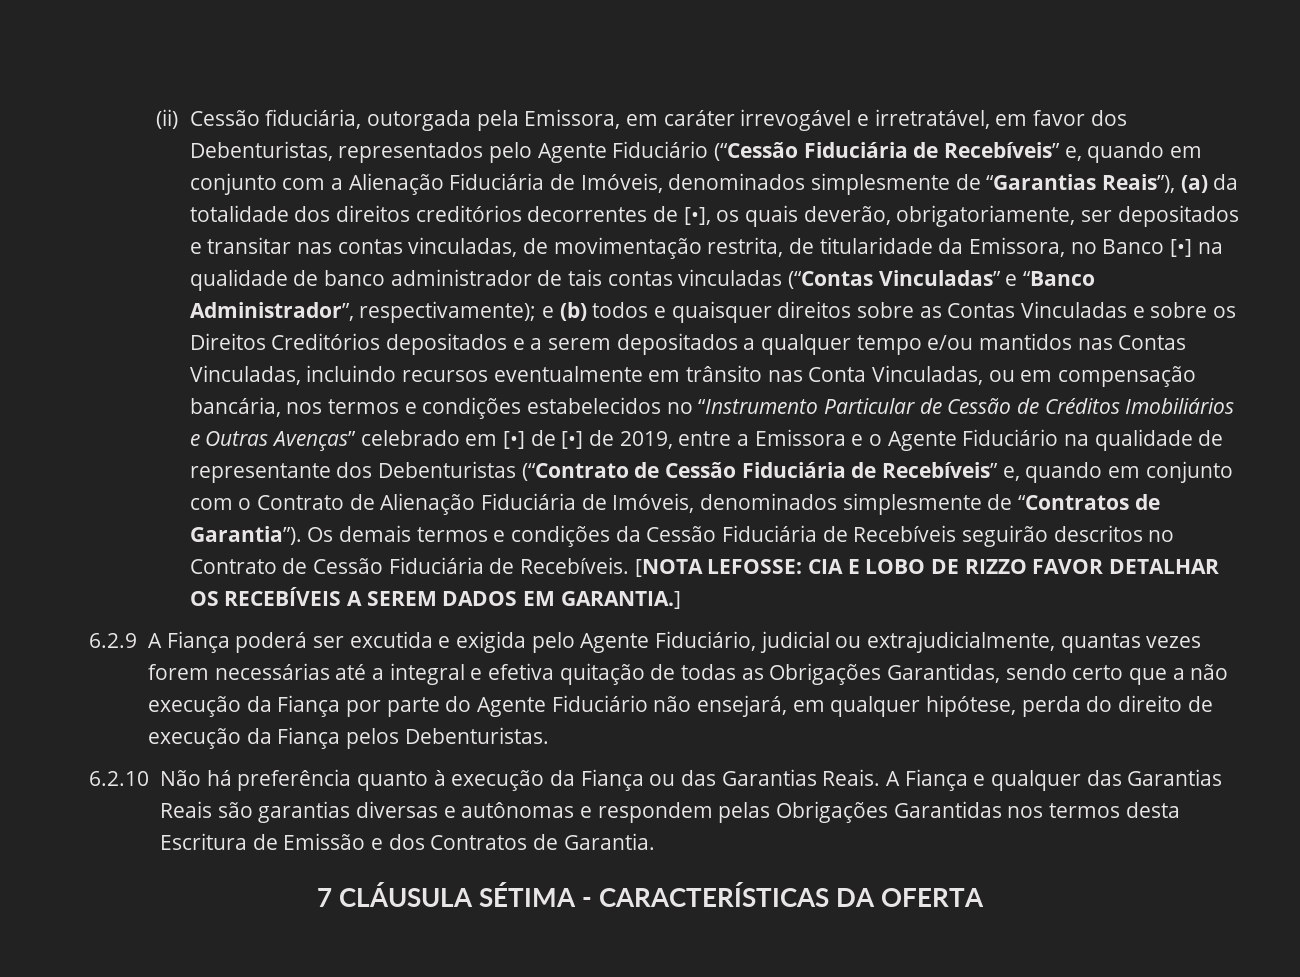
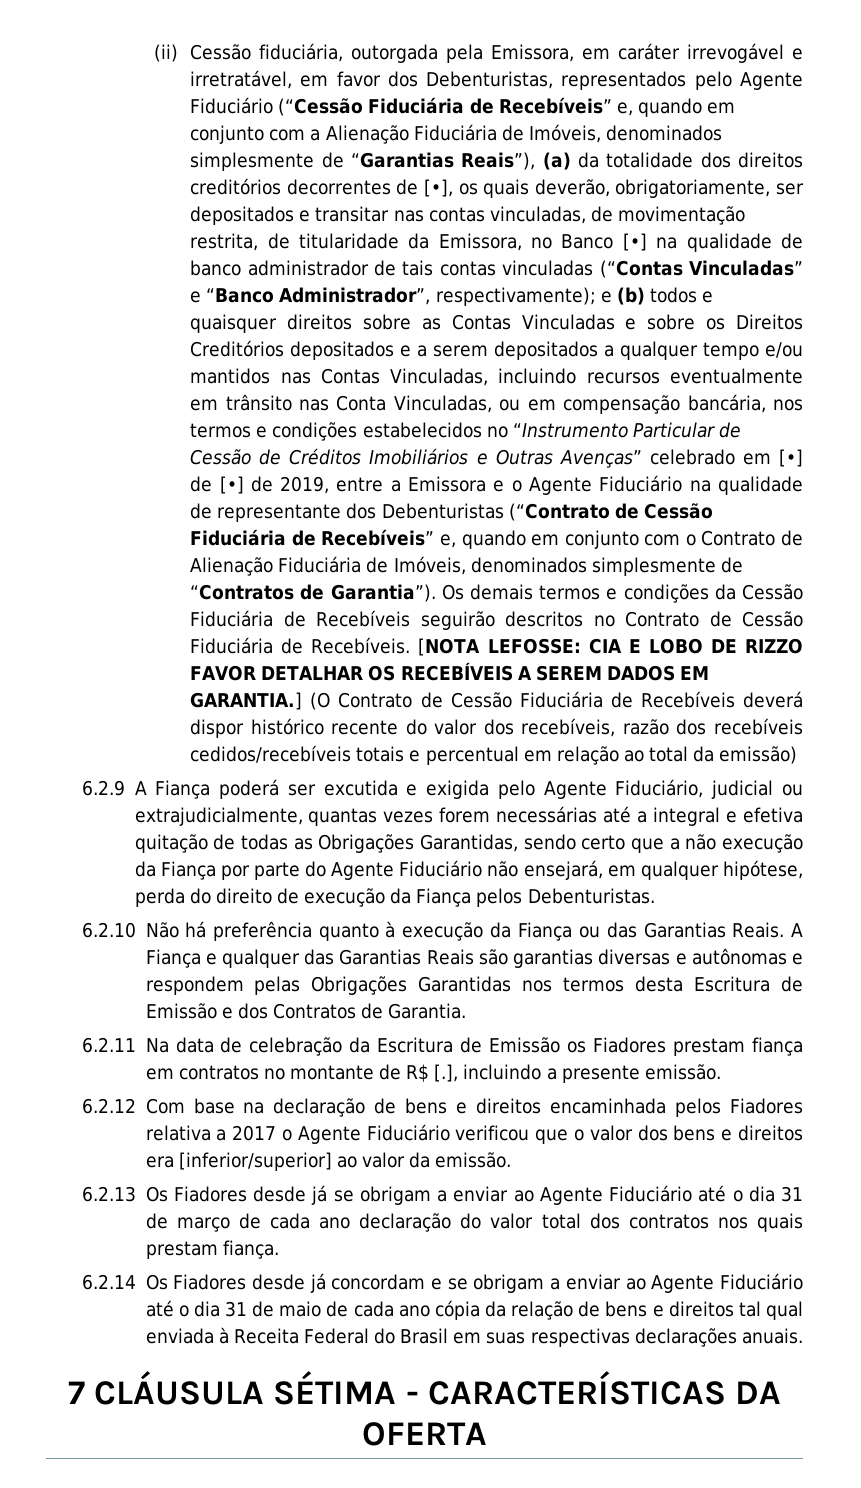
+ (O Contrato de Cessão Fiduciária de Recebíveis deverá dispor histórico recente do valor dos recebíveis, razão dos recebíveis cedidos/recebíveis totais e percentual em relação ao total da emissão)
+ 6.2.11 Na data de celebração da Escritura de Emissão os Fiadores prestam fiança em contratos no montante de R$ [.], incluindo a presente emissão.
+ 6.2.12 Com base na declaração de bens e direitos encaminhada pelos Fiadores relativa a 2017 o Agente Fiduciário verificou que o valor dos bens e direitos era [inferior/superior] ao valor da emissão.
+ 6.2.13 Os Fiadores desde já se obrigam a enviar ao Agente Fiduciário até o dia 31 de março de cada ano declaração do valor total dos contratos nos quais prestam fiança.
+ 6.2.14 Os Fiadores desde já concordam e se obrigam a enviar ao Agente Fiduciário até o dia 31 de maio de cada ano cópia da relação de bens e direitos tal qual enviada à Receita Federal do Brasil em suas respectivas declarações anuais.

